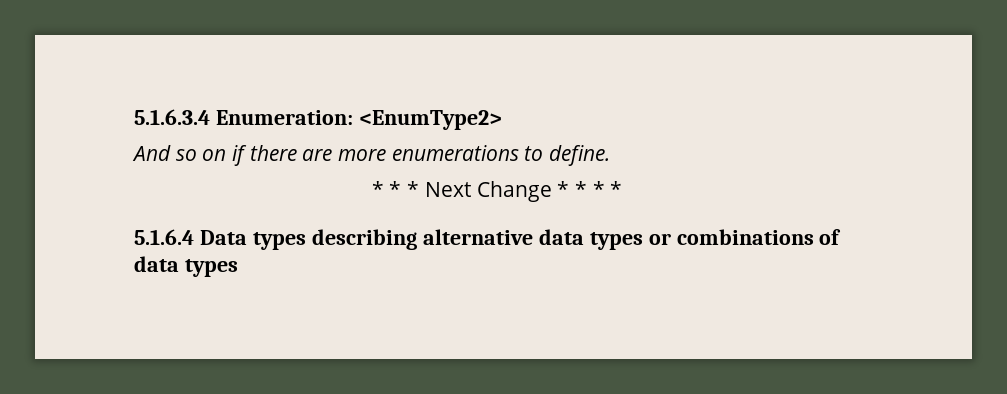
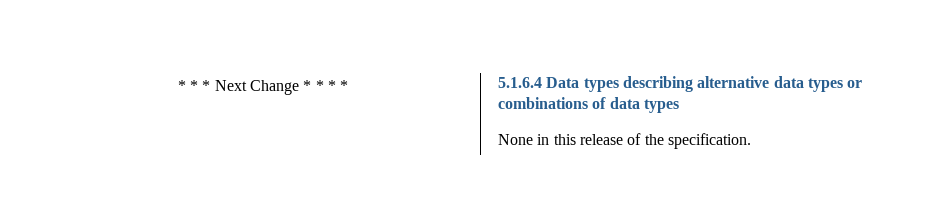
- 5.1.6.3.4 Enumeration: <EnumType2>
- And so on if there are more enumerations to define.
+ None in this release of the specification.

